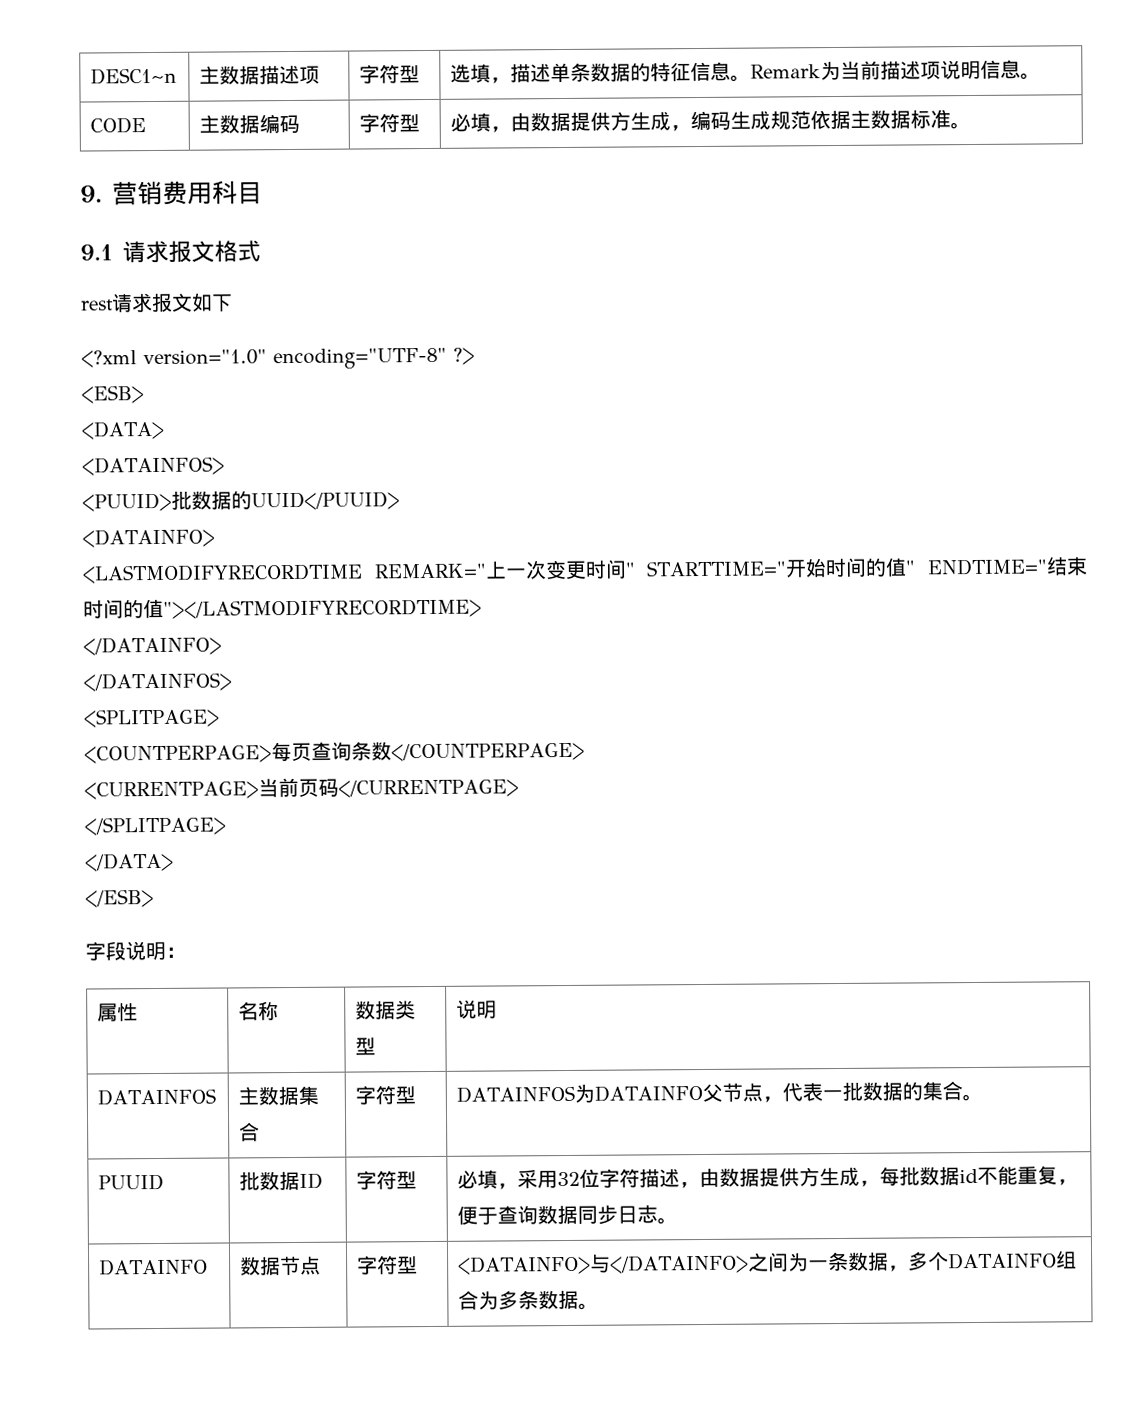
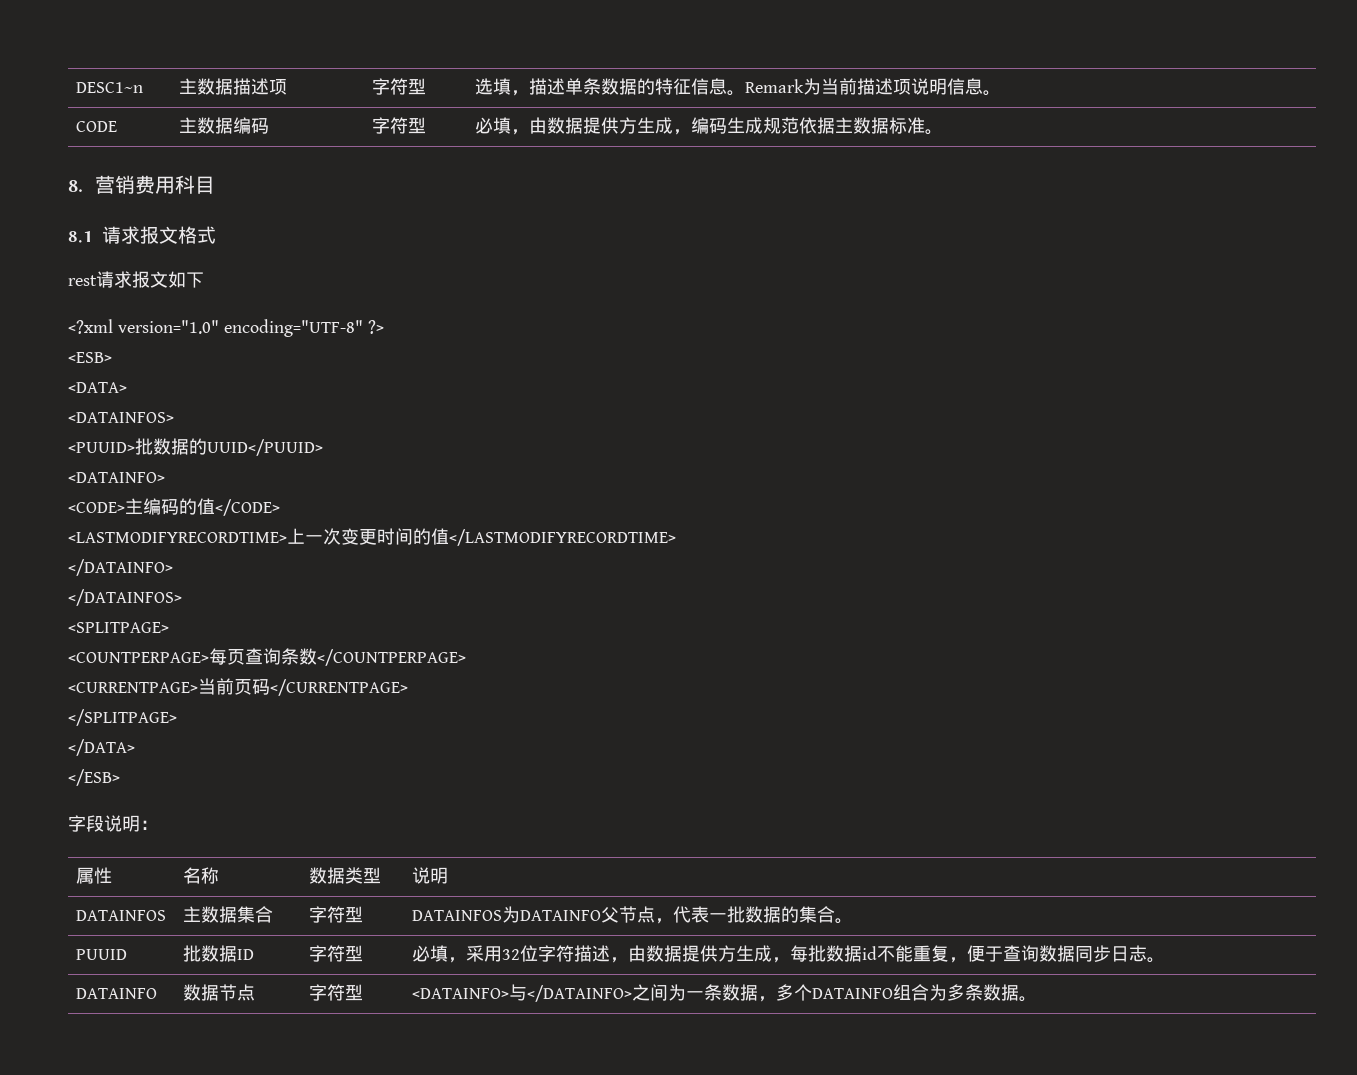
- 9.营销费用科目
+ 8.营销费用科目
- 9.1请求报文格式
+ 8.1请求报文格式
- <LASTMODIFYRECORDTIME REMARK="上一次变更时间" STARTTIME="开始时间的值" ENDTIME="结束时间的值"></LASTMODIFYRECORDTIME>
+ <CODE>主编码的值</CODE>
+ <LASTMODIFYRECORDTIME>上一次变更时间的值</LASTMODIFYRECORDTIME>

